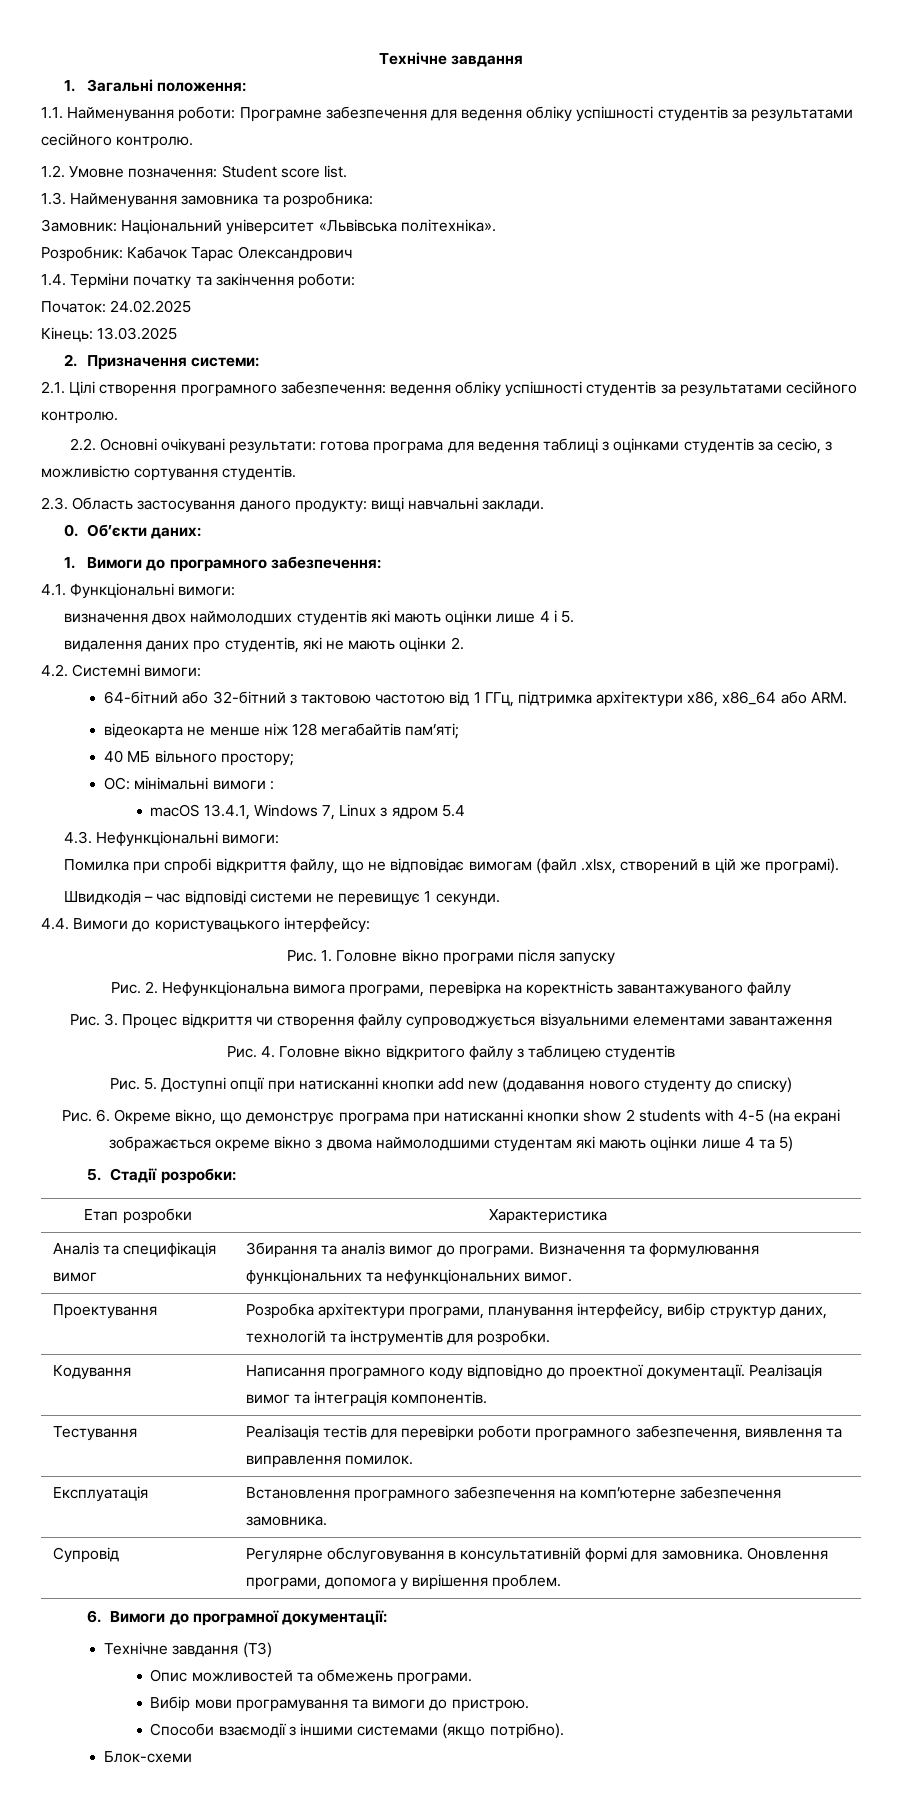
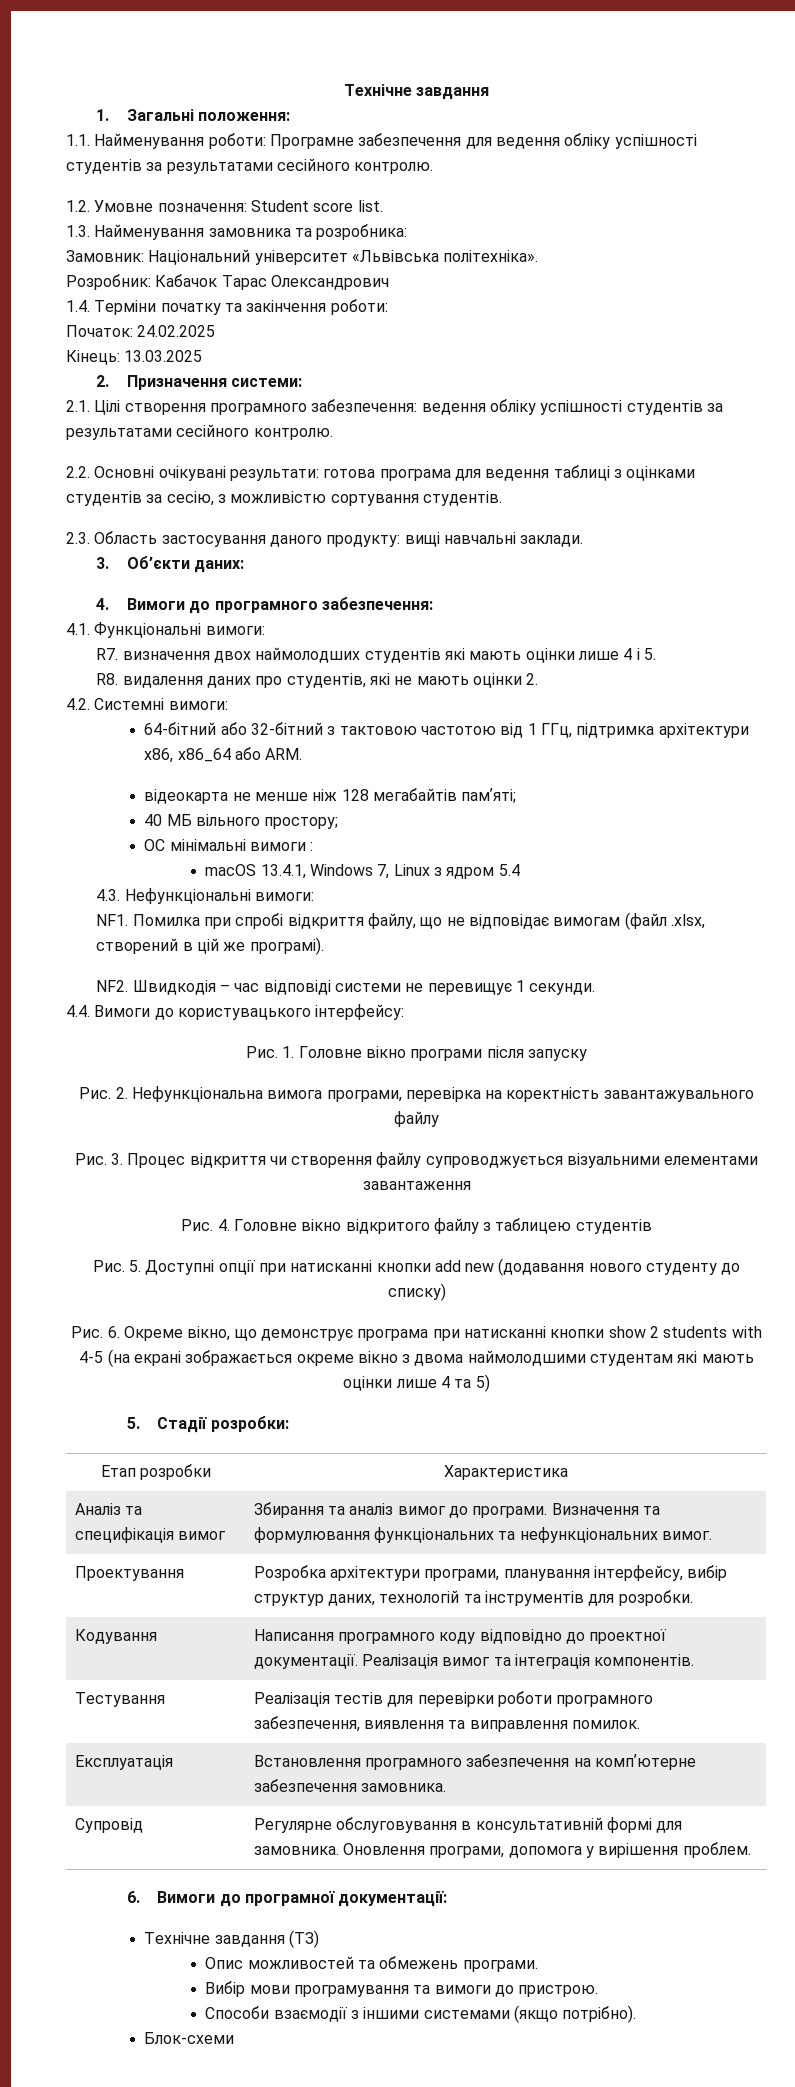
- 0. Об’єкти даних:
+ 3. Об’єкти даних:
- 1. Вимоги до програмного забезпечення:
+ 4. Вимоги до програмного забезпечення:
- визначення двох наймолодших студентів які мають оцінки лише 4 і 5.
+ R7. визначення двох наймолодших студентів які мають оцінки лише 4 і 5.
- видалення даних про студентів, які не мають оцінки 2.
+ R8. видалення даних про студентів, які не мають оцінки 2.
- ОС: мінімальні вимоги :
+ ОС мінімальні вимоги :
- Помилка при спробі відкриття файлу, що не відповідає вимогам (файл .xlsx, створений в цій же програмі).
+ NF1. Помилка при спробі відкриття файлу, що не відповідає вимогам (файл .xlsx, створений в цій же програмі).
- Швидкодія – час відповіді системи не перевищує 1 секунди.
+ NF2. Швидкодія – час відповіді системи не перевищує 1 секунди.
- Рис. 2. Нефункціональна вимога програми, перевірка на коректність завантажуваного файлу
+ Рис. 2. Нефункціональна вимога програми, перевірка на коректність завантажувального файлу

